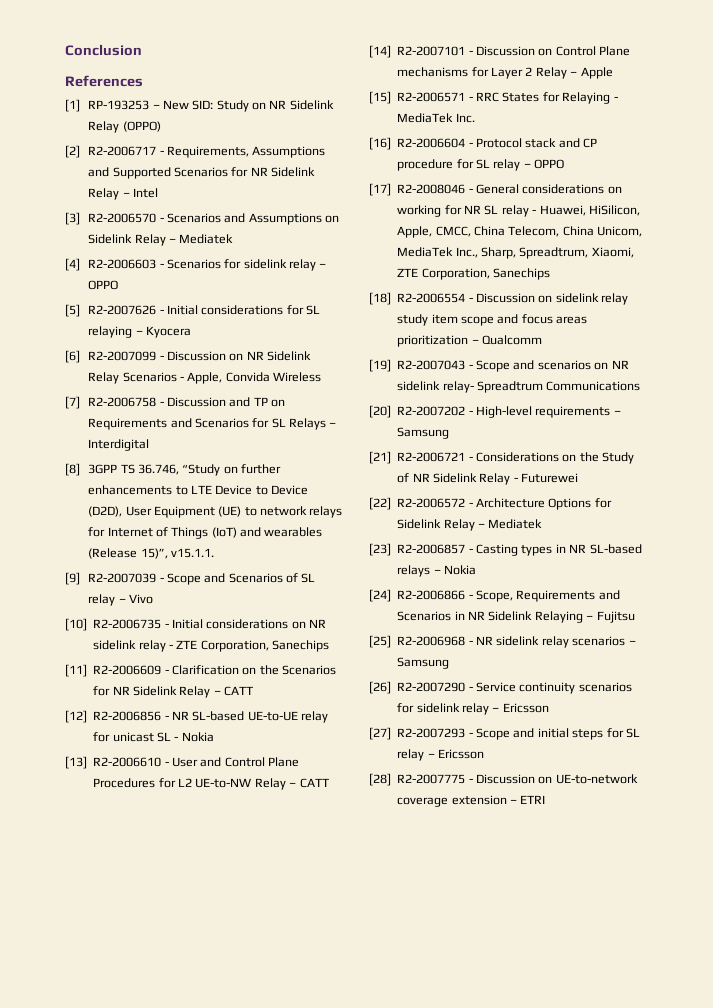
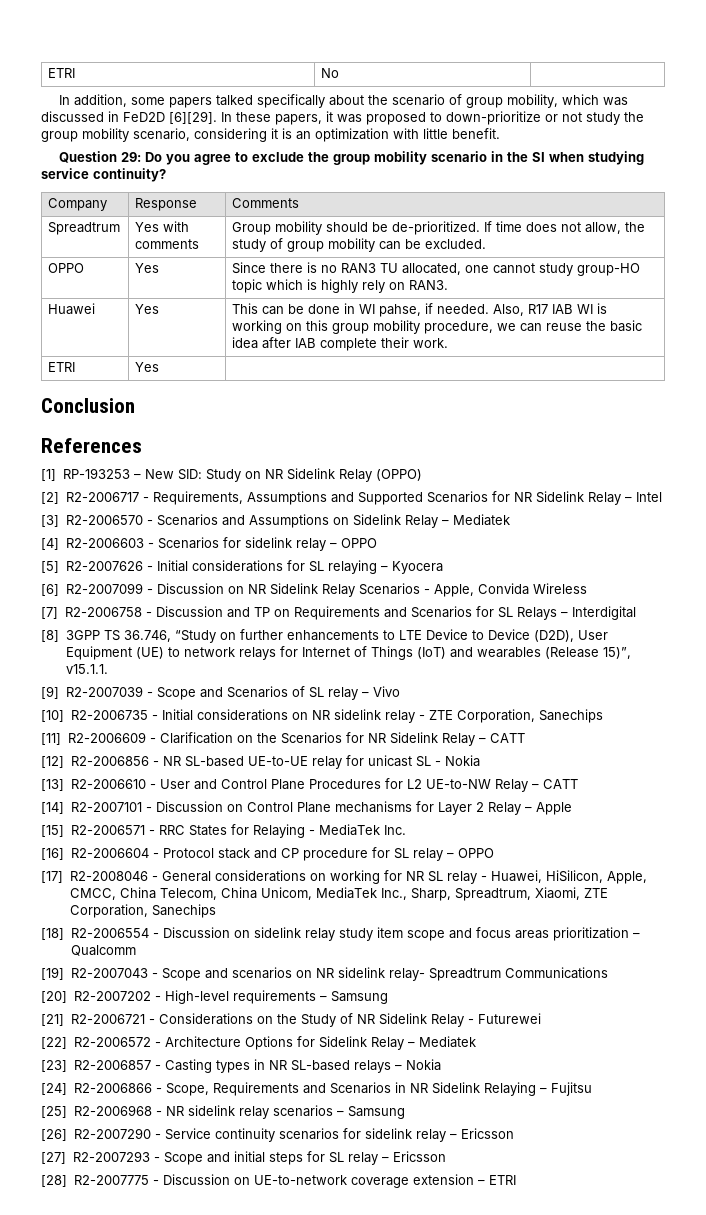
+ ETRI | No |
+ In addition, some papers talked specifically about the scenario of group mobility, which was discussed in FeD2D [6][29]. In these papers, it was proposed to down-prioritize or not study the group mobility scenario, considering it is an optimization with little benefit.
+ Question 29: Do you agree to exclude the group mobility scenario in the SI when studying service continuity?
+ Company | Response | Comments
+ Spreadtrum | Yes with comments | Group mobility should be de-prioritized. If time does not allow, the study of group mobility can be excluded.
+ OPPO | Yes | Since there is no RAN3 TU allocated, one cannot study group-HO topic which is highly rely on RAN3.
+ Huawei | Yes | This can be done in WI pahse, if needed. Also, R17 IAB WI is working on this group mobility procedure, we can reuse the basic idea after IAB complete their work.
+ ETRI | Yes |

